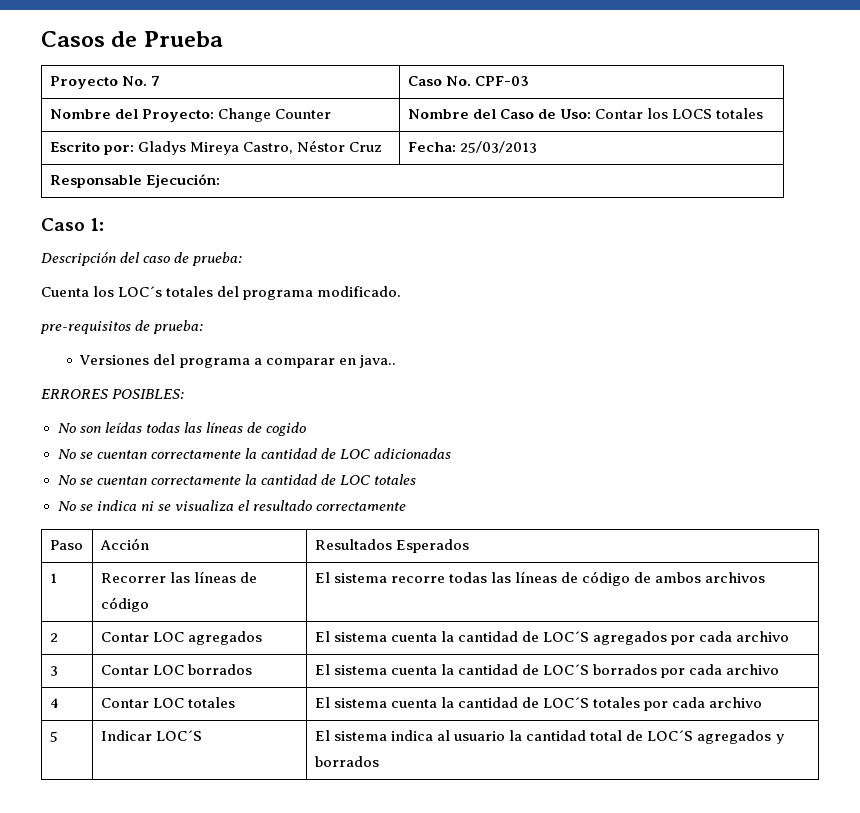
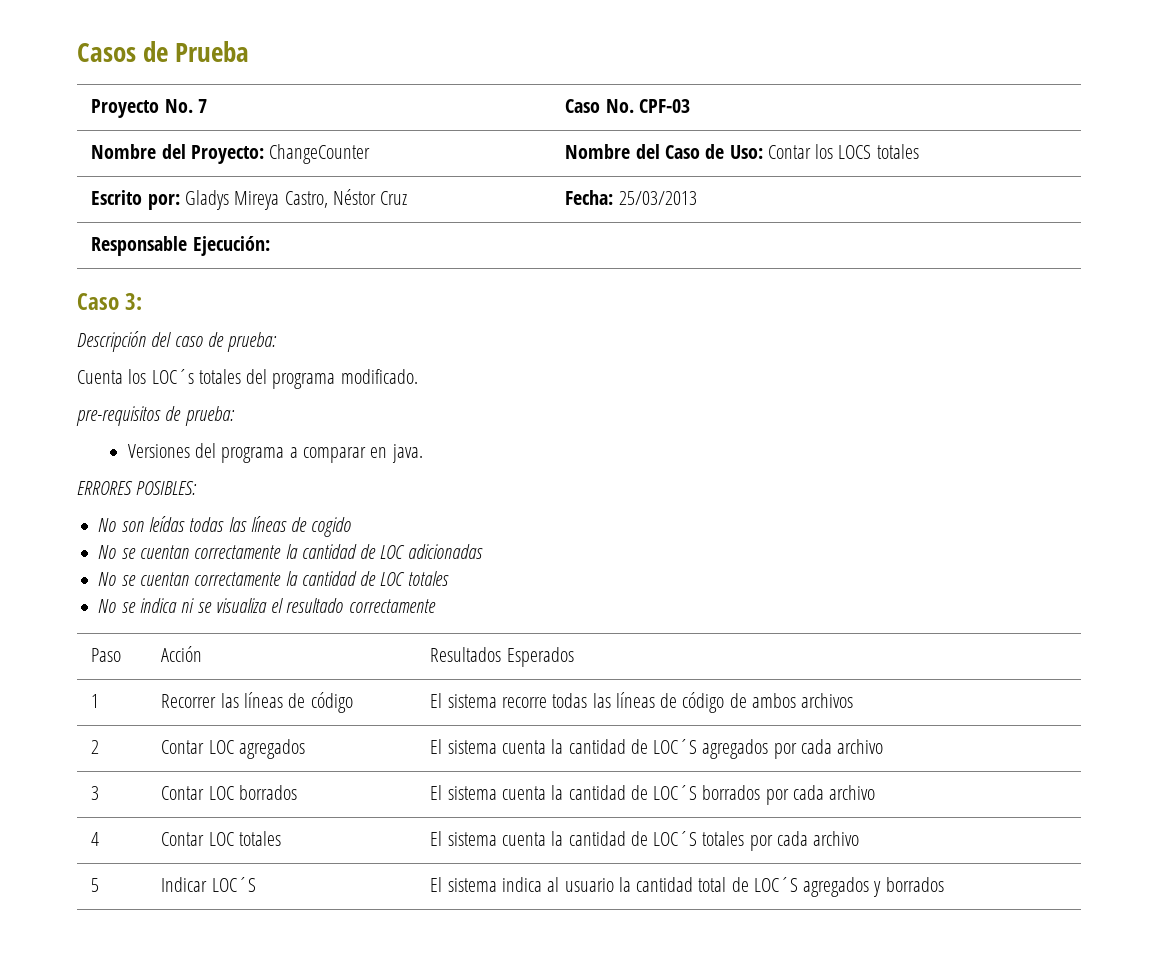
- Nombre del Proyecto: Change Counter | Nombre del Caso de Uso: Contar los LOCS totales
+ Nombre del Proyecto: ChangeCounter | Nombre del Caso de Uso: Contar los LOCS totales
- Caso 1:
+ Caso 3:
- Versiones del programa a comparar en java..
+ Versiones del programa a comparar en java.

